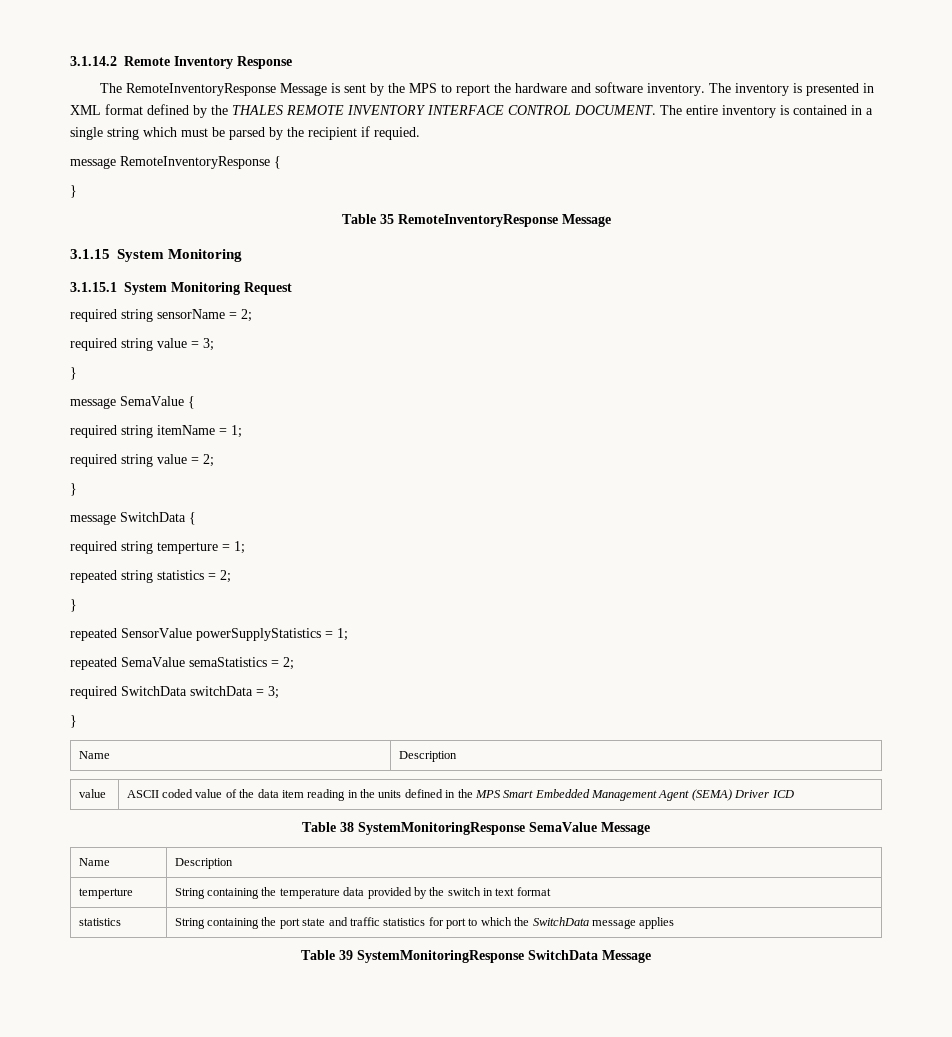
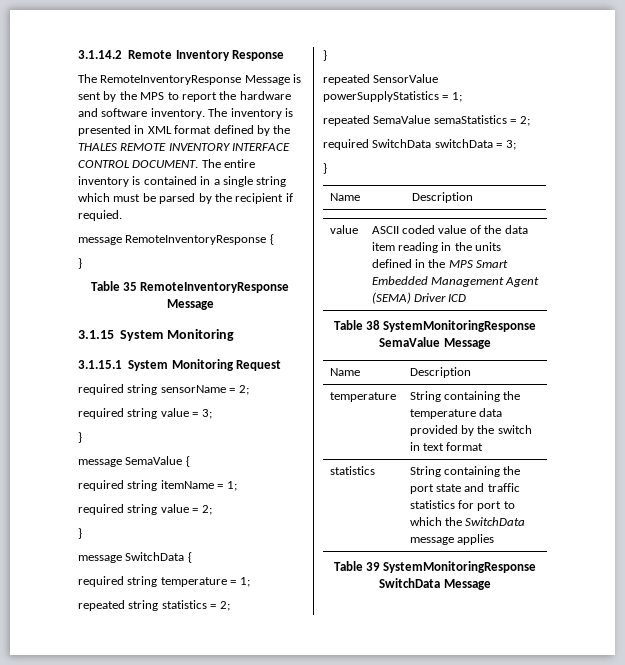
- required string temperture = 1;
+ required string temperature = 1;
- temperture | String containing the temperature data provided by the switch in text format
+ temperature | String containing the temperature data provided by the switch in text format

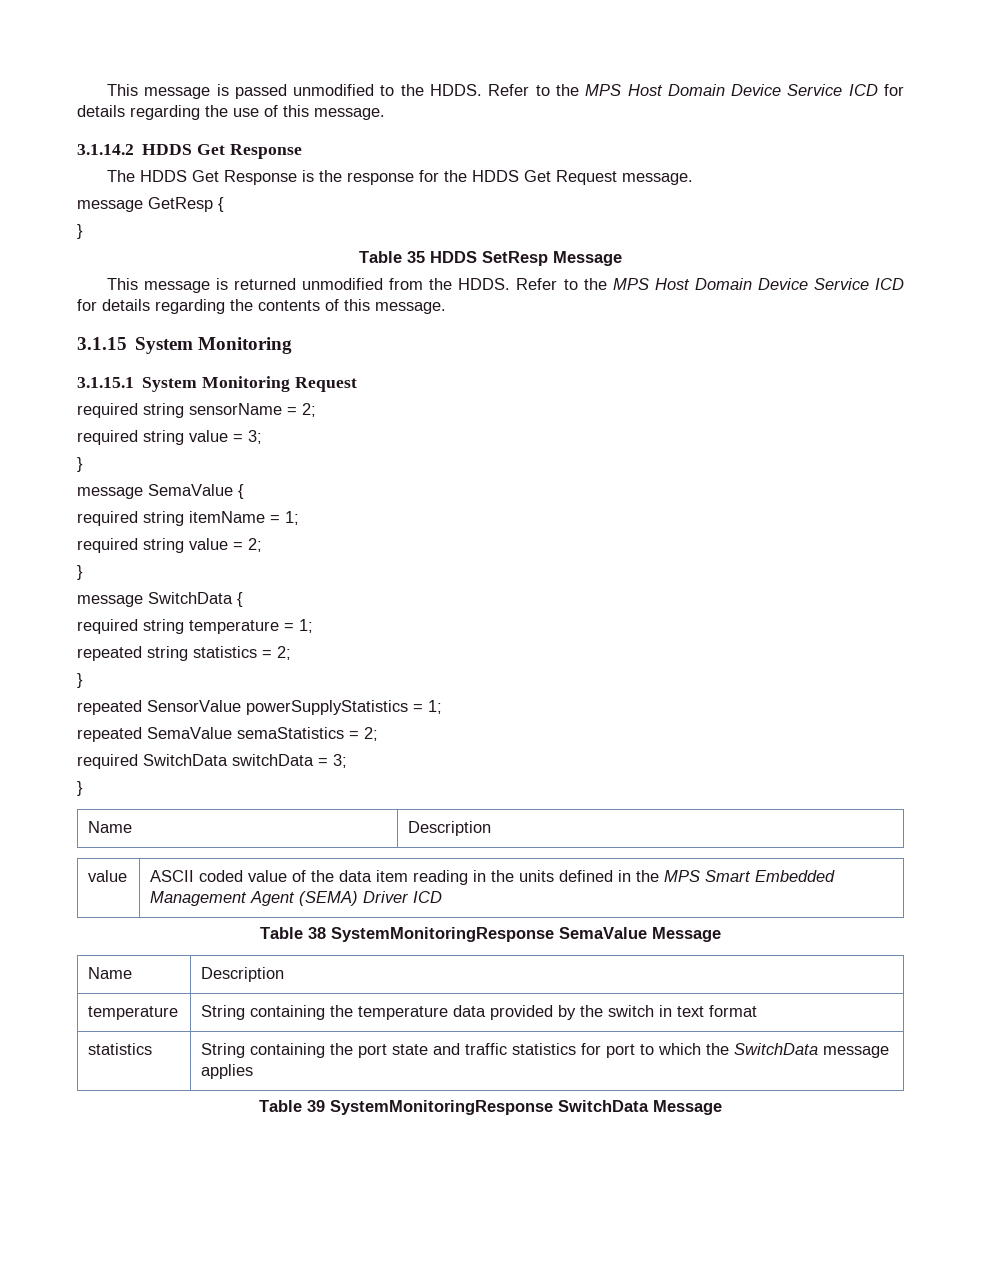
- 3.1.14.2 Remote Inventory Response
- The RemoteInventoryResponse Message is sent by the MPS to report the hardware and software inventory. The inventory is presented in XML format defined by the THALES REMOTE INVENTORY INTERFACE CONTROL DOCUMENT. The entire inventory is contained in a single string which must be parsed by the recipient if requied.
- message RemoteInventoryResponse {
+ This message is passed unmodified to the HDDS. Refer to the MPS Host Domain Device Service ICD for details regarding the use of this message.
+ 3.1.14.2 HDDS Get Response
+ The HDDS Get Response is the response for the HDDS Get Request message.
+ message GetResp {
- Table 35 RemoteInventoryResponse Message
+ Table 35 HDDS SetResp Message
+ This message is returned unmodified from the HDDS. Refer to the MPS Host Domain Device Service ICD for details regarding the contents of this message.

